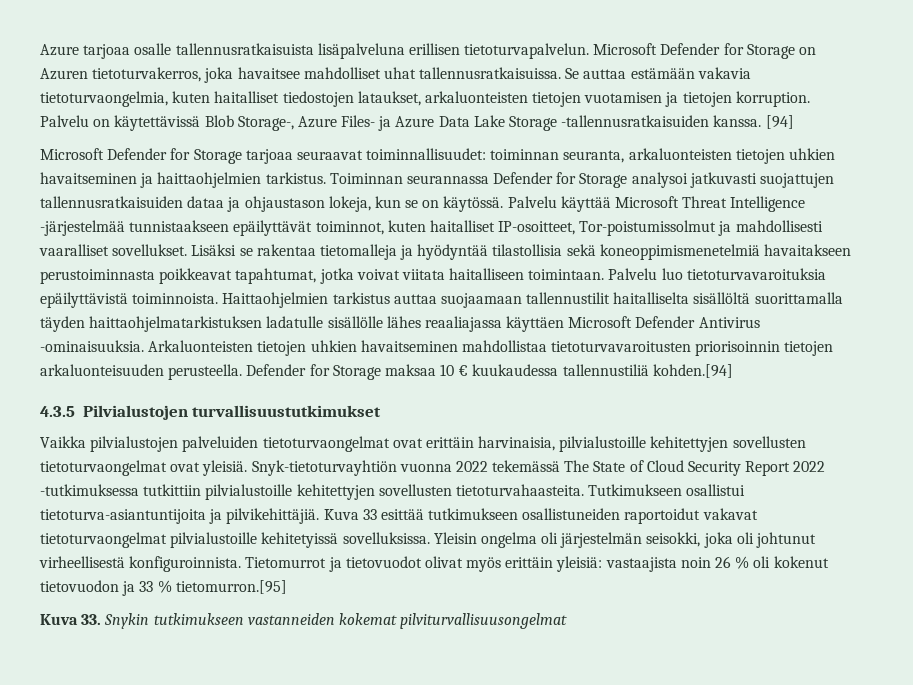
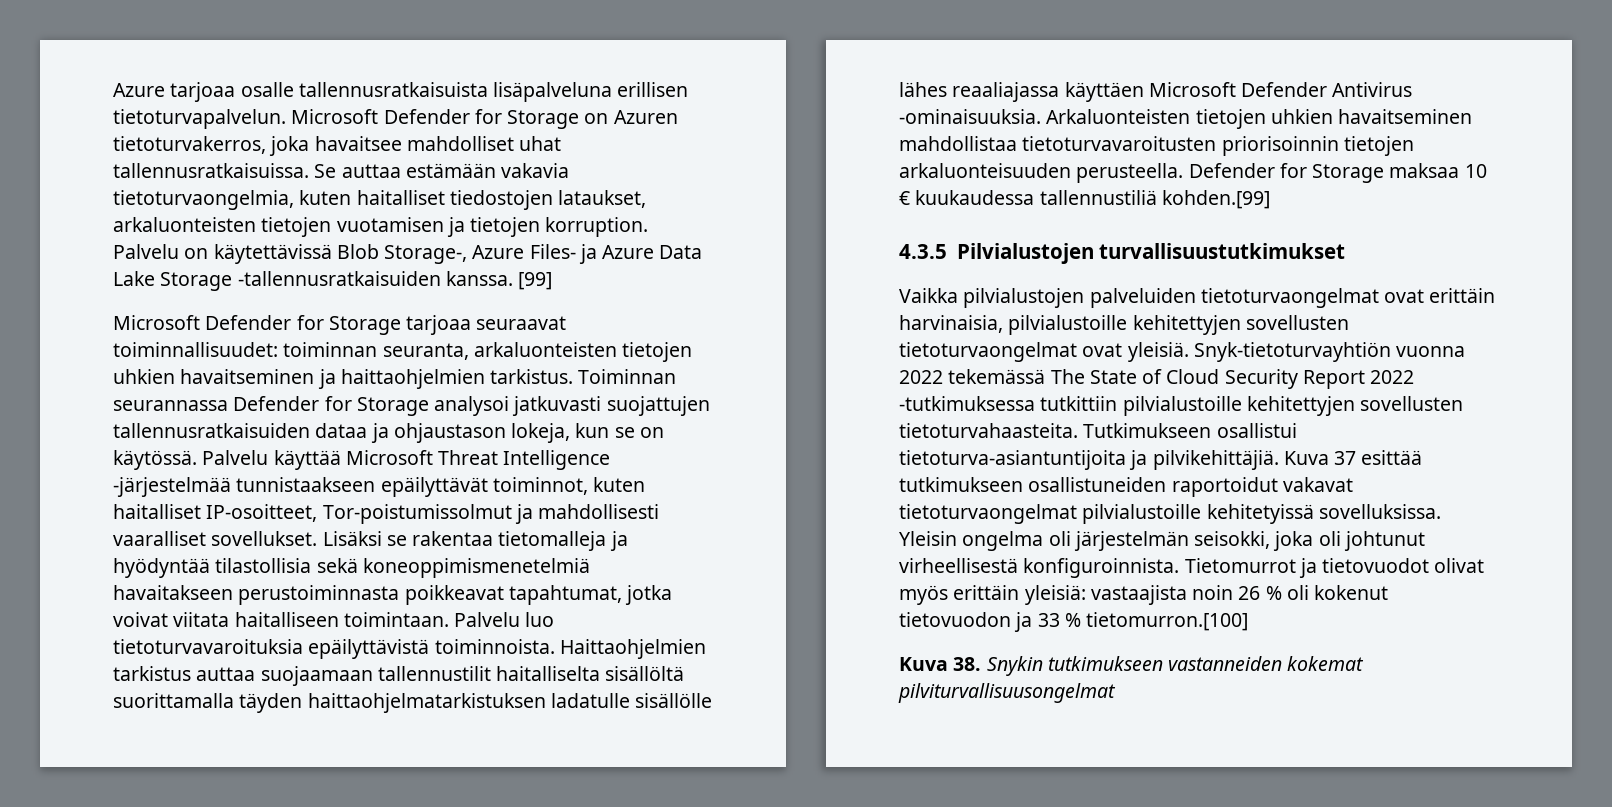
- [94]
+ [99]
- Defender for Storage maksaa 10 € kuukaudessa tallennustiliä kohden.[94]
+ Defender for Storage maksaa 10 € kuukaudessa tallennustiliä kohden.[99]
- Kuva 33 esittää tutkimukseen osallistuneiden raportoidut vakavat tietoturvaongelmat pilvialustoille kehitetyissä sovelluksissa.
+ Kuva 37 esittää tutkimukseen osallistuneiden raportoidut vakavat tietoturvaongelmat pilvialustoille kehitetyissä sovelluksissa.
- Tietomurrot ja tietovuodot olivat myös erittäin yleisiä: vastaajista noin 26 % oli kokenut tietovuodon ja 33 % tietomurron.[95]
- Kuva 33. Snykin tutkimukseen vastanneiden kokemat pilviturvallisuusongelmat
+ Tietomurrot ja tietovuodot olivat myös erittäin yleisiä: vastaajista noin 26 % oli kokenut tietovuodon ja 33 % tietomurron.[100]
+ Kuva 38. Snykin tutkimukseen vastanneiden kokemat pilviturvallisuusongelmat

